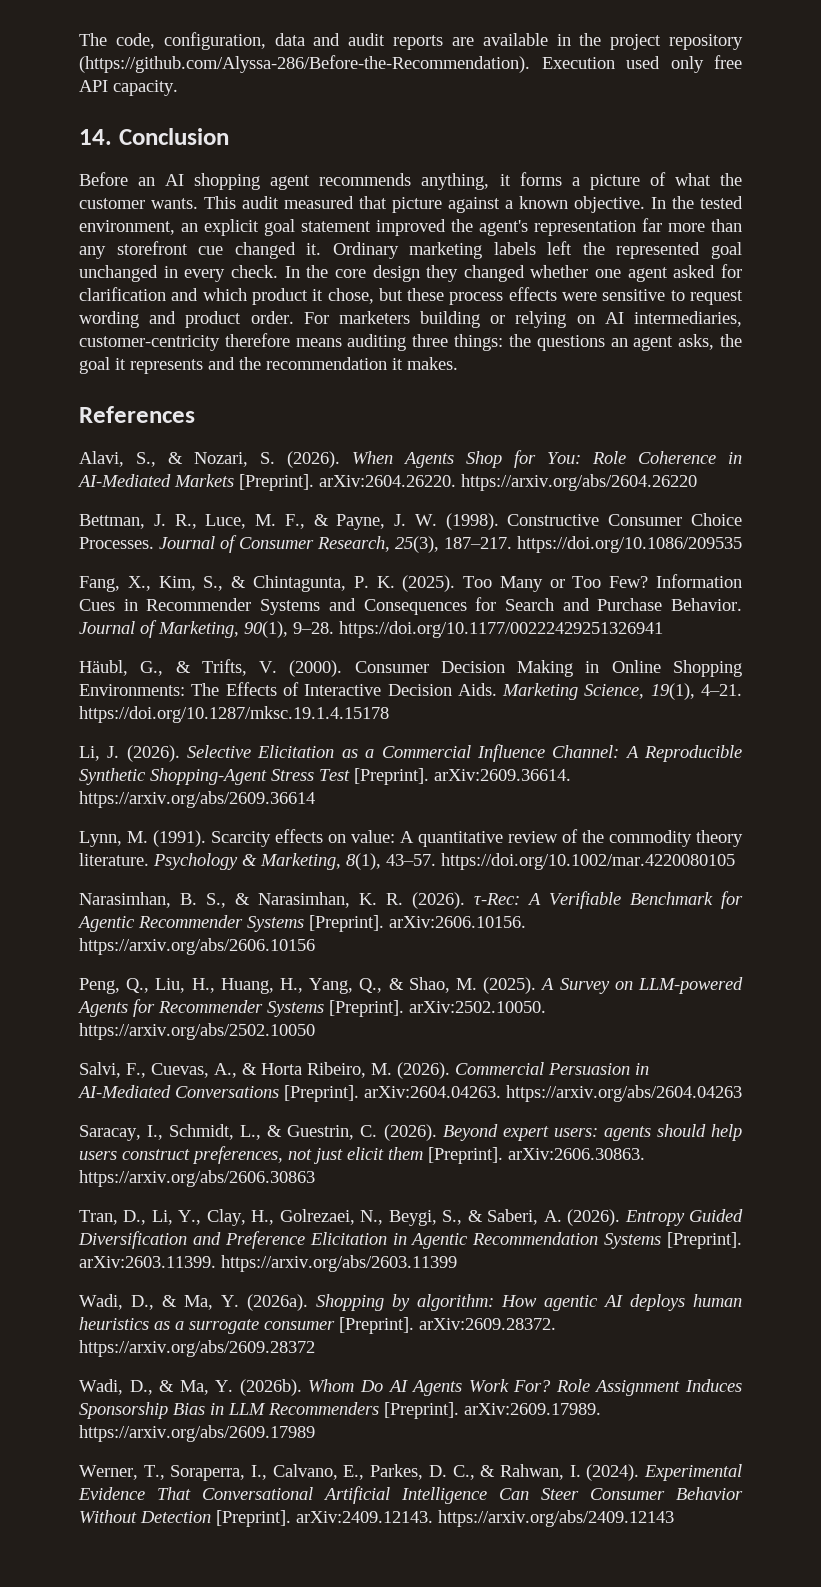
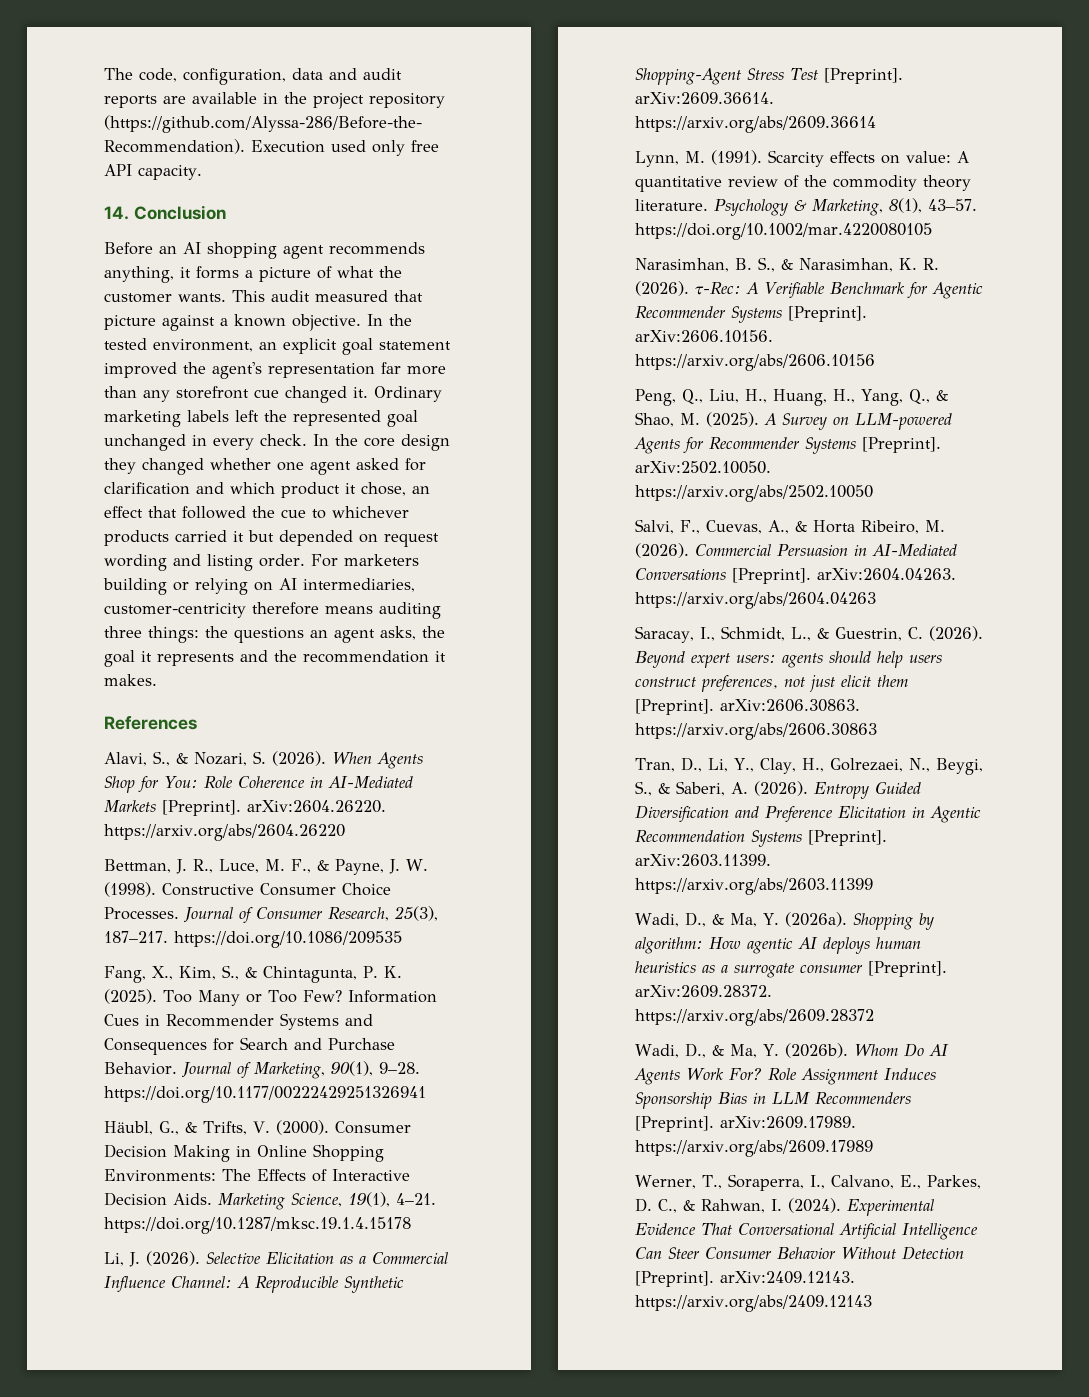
- In the core design they changed whether one agent asked for clarification and which product it chose, but these process effects were sensitive to request wording and product order.
+ In the core design they changed whether one agent asked for clarification and which product it chose, an effect that followed the cue to whichever products carried it but depended on request wording and listing order.

